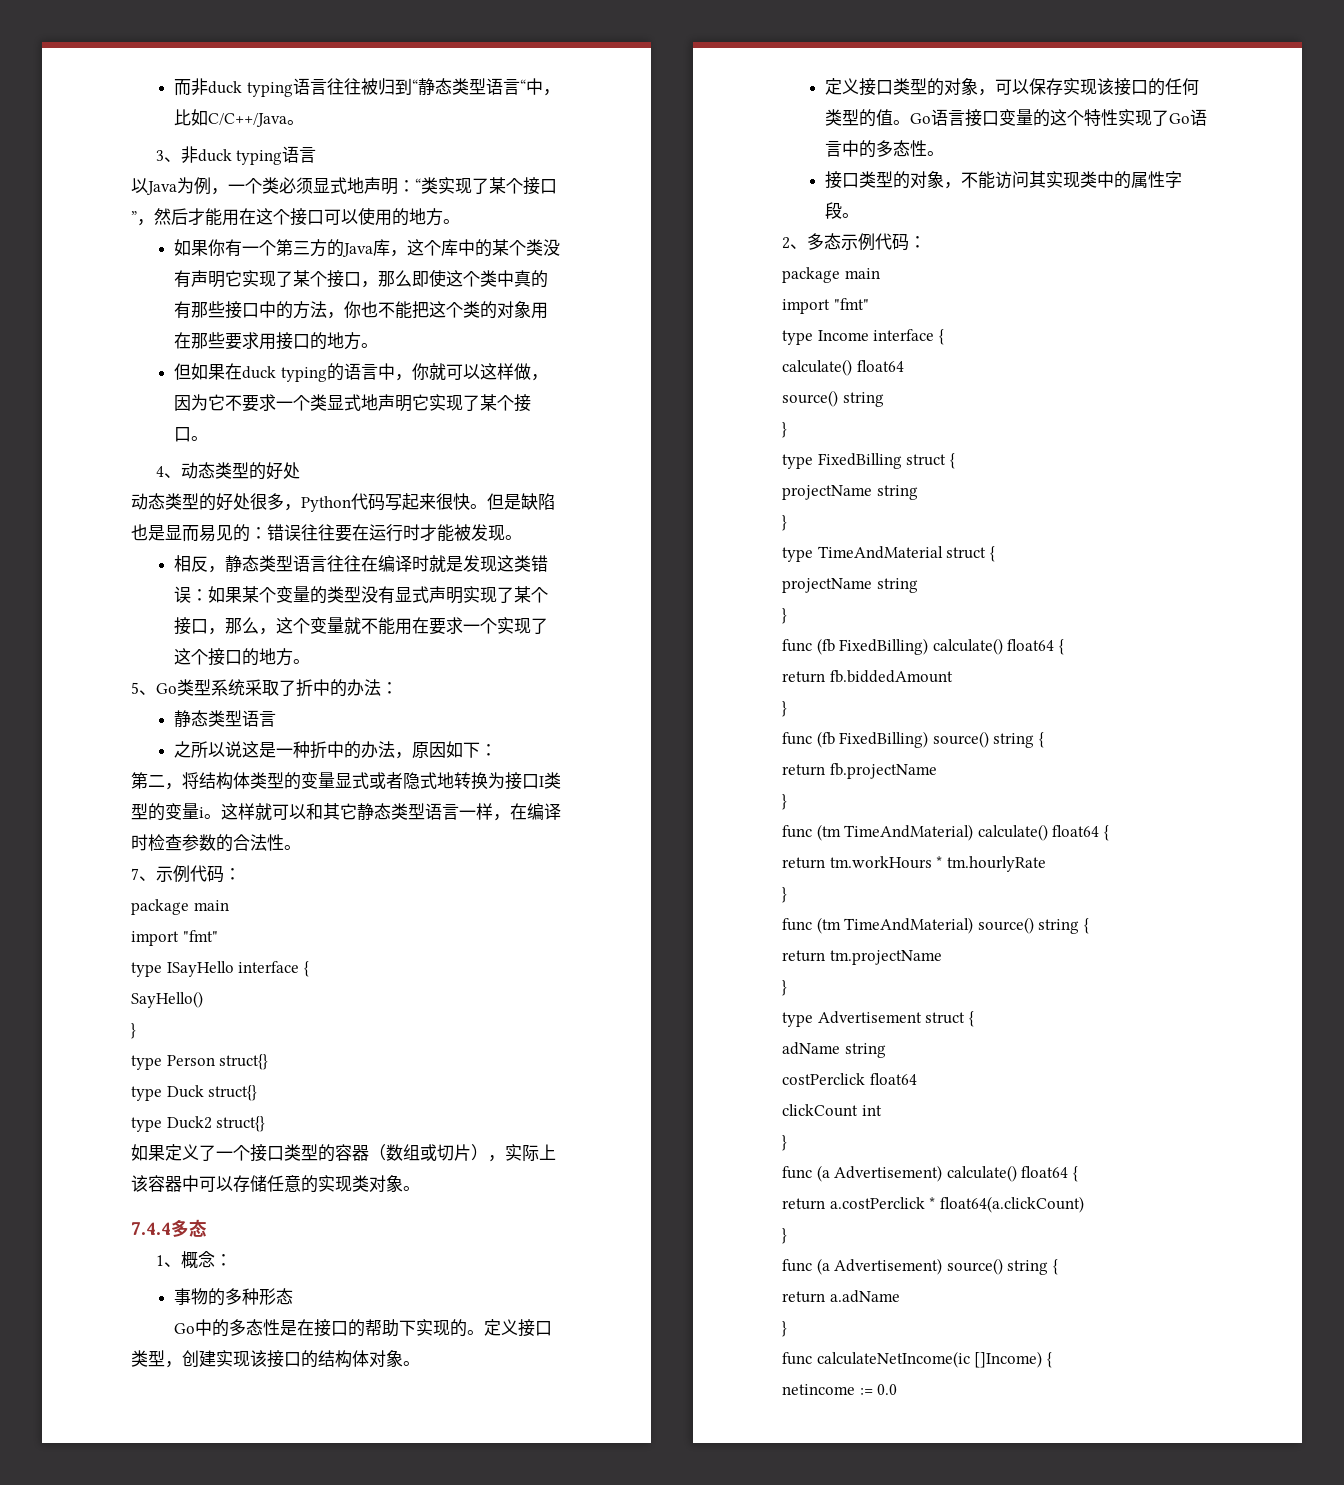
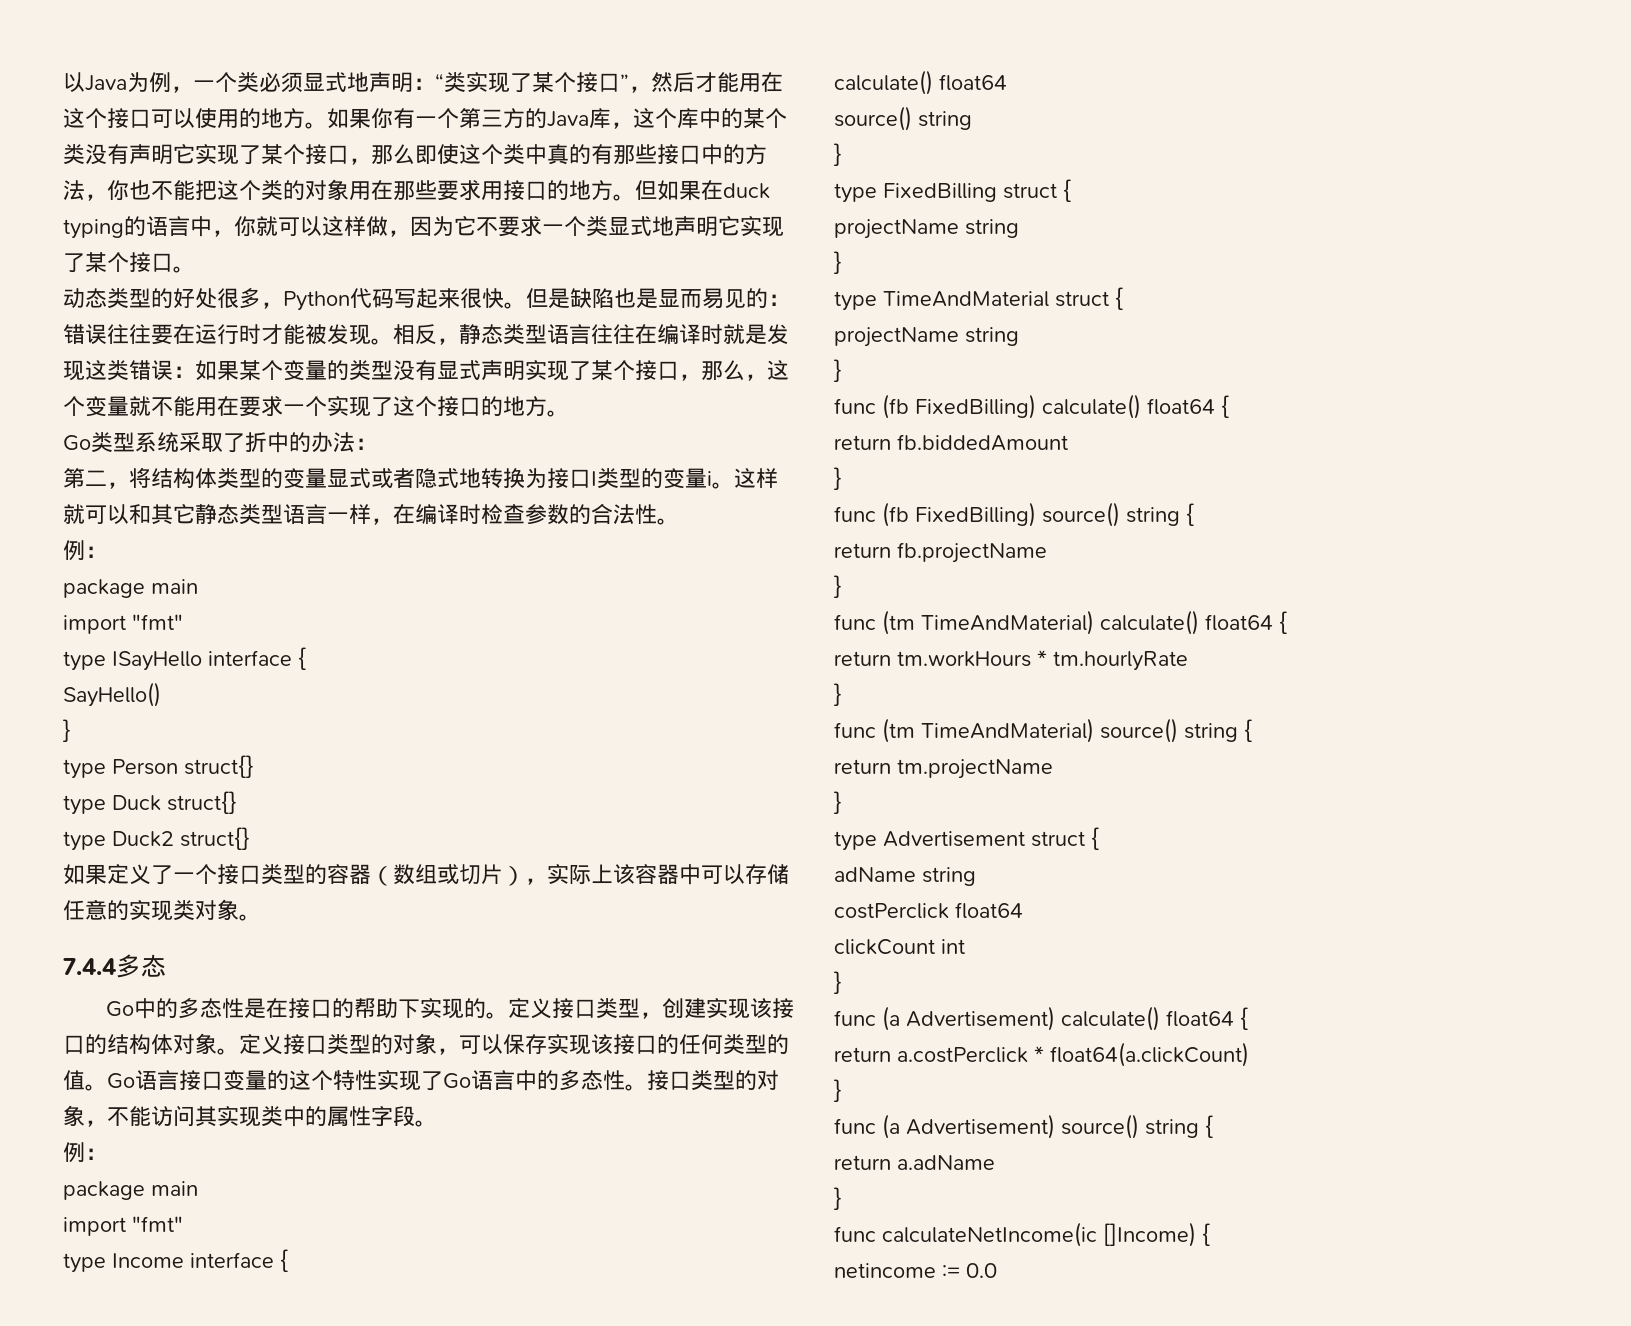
- 而非duck typing语言往往被归到“静态类型语言“中，比如C/C++/Java。
- 3、非duck typing语言
- “类实现了某个接口”，然后才能用在这个接口可以使用的地方。
- 如果你有一个第三方的Java库，这个库中的某个类没有声明它实现了某个接口，那么即使这个类中真的有那些接口中的方法，你也不能把这个类的对象用在那些要求用接口的地方。
- 但如果在duck typing的语言中，你就可以这样做，因为它不要求一个类显式地声明它实现了某个接口。
+ “类实现了某个接口”，然后才能用在这个接口可以使用的地方。如果你有一个第三方的Java库，这个库中的某个类没有声明它实现了某个接口，那么即使这个类中真的有那些接口中的方法，你也不能把这个类的对象用在那些要求用接口的地方。但如果在duck typing的语言中，你就可以这样做，因为它不要求一个类显式地声明它实现了某个接口。
- 4、动态类型的好处
- 但是缺陷也是显而易见的：错误往往要在运行时才能被发现。
- 相反，静态类型语言往往在编译时就是发现这类错误：如果某个变量的类型没有显式声明实现了某个接口，那么，这个变量就不能用在要求一个实现了这个接口的地方。
+ 但是缺陷也是显而易见的：错误往往要在运行时才能被发现。相反，静态类型语言往往在编译时就是发现这类错误：如果某个变量的类型没有显式声明实现了某个接口，那么，这个变量就不能用在要求一个实现了这个接口的地方。
- 5、Go类型系统采取了折中的办法：
- 静态类型语言
- 之所以说这是一种折中的办法，原因如下：
+ Go类型系统采取了折中的办法：
  这样就可以和其它静态类型语言一样，在编译时检查参数的合法性。
- 7、示例代码：
+ 例：
- 1、概念：
- 事物的多种形态
- 定义接口类型，创建实现该接口的结构体对象。
- 定义接口类型的对象，可以保存实现该接口的任何类型的值。
+ 定义接口类型，创建实现该接口的结构体对象。定义接口类型的对象，可以保存实现该接口的任何类型的值。
- Go语言接口变量的这个特性实现了Go语言中的多态性。
- 接口类型的对象，不能访问其实现类中的属性字段。
- 2、多态示例代码：
+ Go语言接口变量的这个特性实现了Go语言中的多态性。接口类型的对象，不能访问其实现类中的属性字段。
+ 例：

